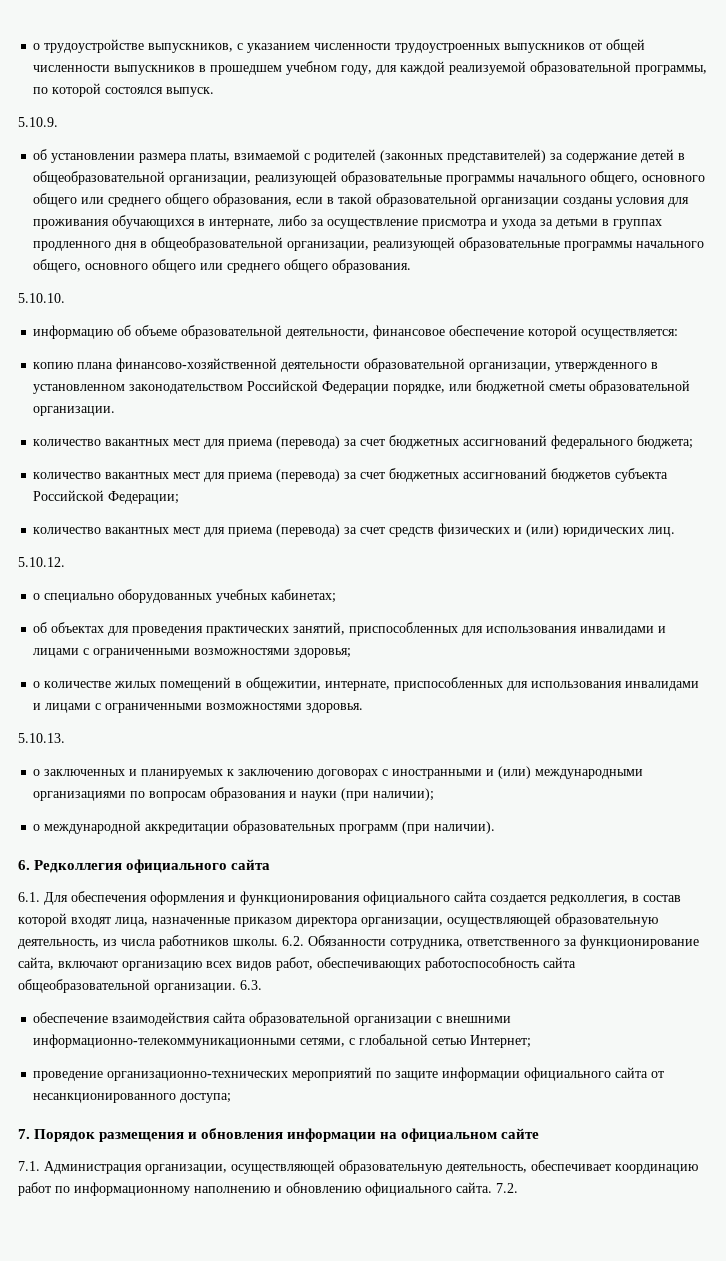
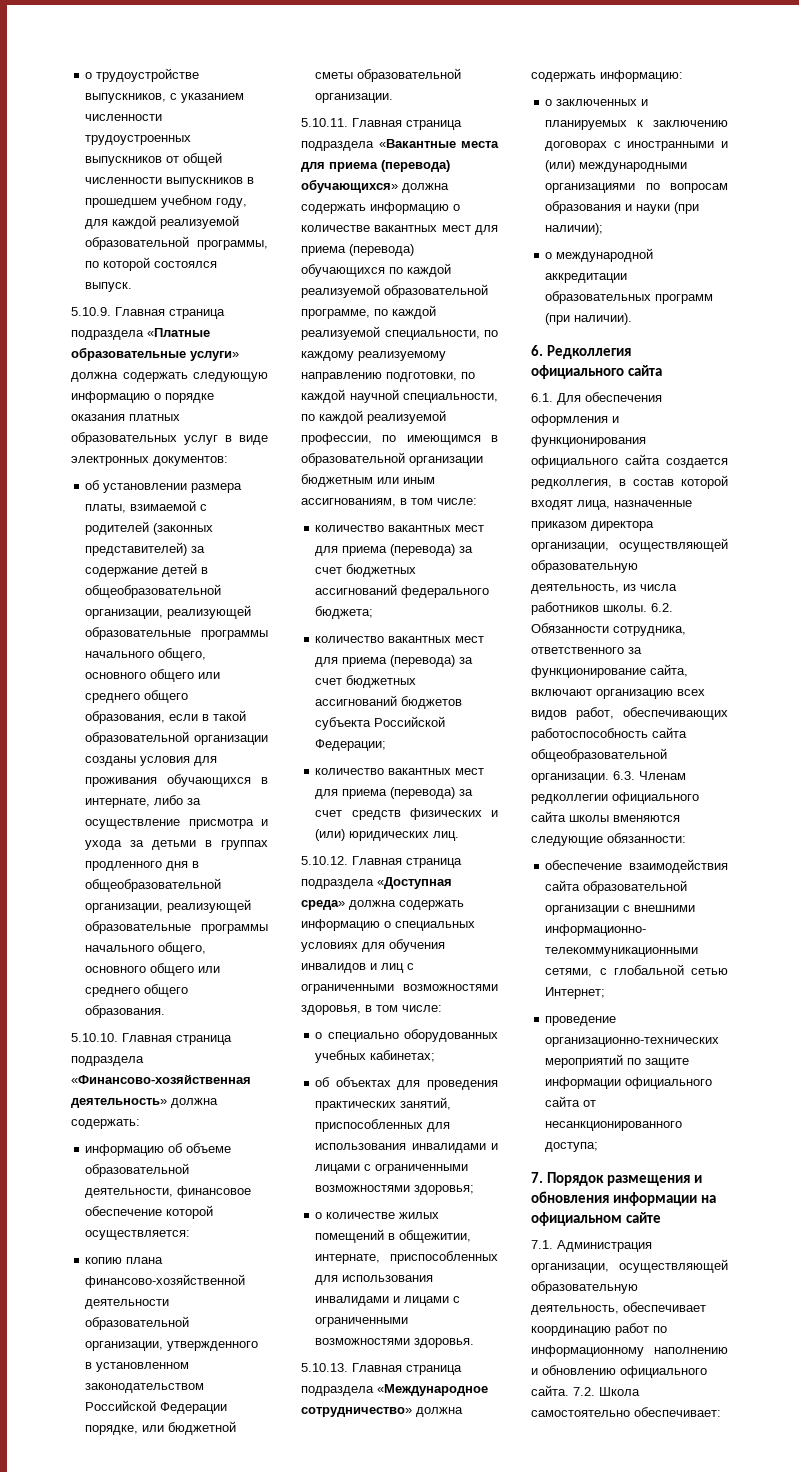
- 5.10.9.
+ 5.10.9. Главная страница подраздела «Платные образовательные услуги» должна содержать следующую информацию о порядке оказания платных образовательных услуг в виде электронных документов:
- 5.10.10.
+ 5.10.10. Главная страница подраздела «Финансово-хозяйственная деятельность» должна содержать:
+ 5.10.11. Главная страница подраздела «Вакантные места для приема (перевода) обучающихся» должна содержать информацию о количестве вакантных мест для приема (перевода) обучающихся по каждой реализуемой образовательной программе, по каждой реализуемой специальности, по каждому реализуемому направлению подготовки, по каждой научной специальности, по каждой реализуемой профессии, по имеющимся в образовательной организации бюджетным или иным ассигнованиям, в том числе:
- 5.10.12.
+ 5.10.12. Главная страница подраздела «Доступная среда» должна содержать информацию о специальных условиях для обучения инвалидов и лиц с ограниченными возможностями здоровья, в том числе:
- 5.10.13.
+ 5.10.13. Главная страница подраздела «Международное сотрудничество» должна содержать информацию:
- 6.3.
+ 6.3. Членам редколлегии официального сайта школы вменяются следующие обязанности:
- 7.2.
+ 7.2. Школа самостоятельно обеспечивает:

